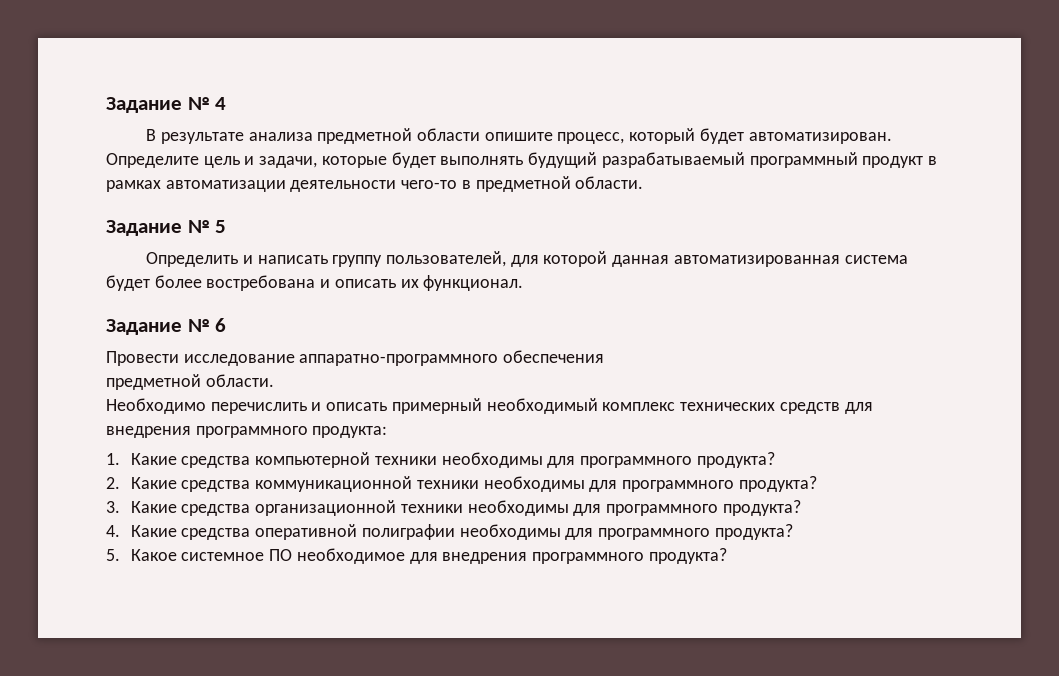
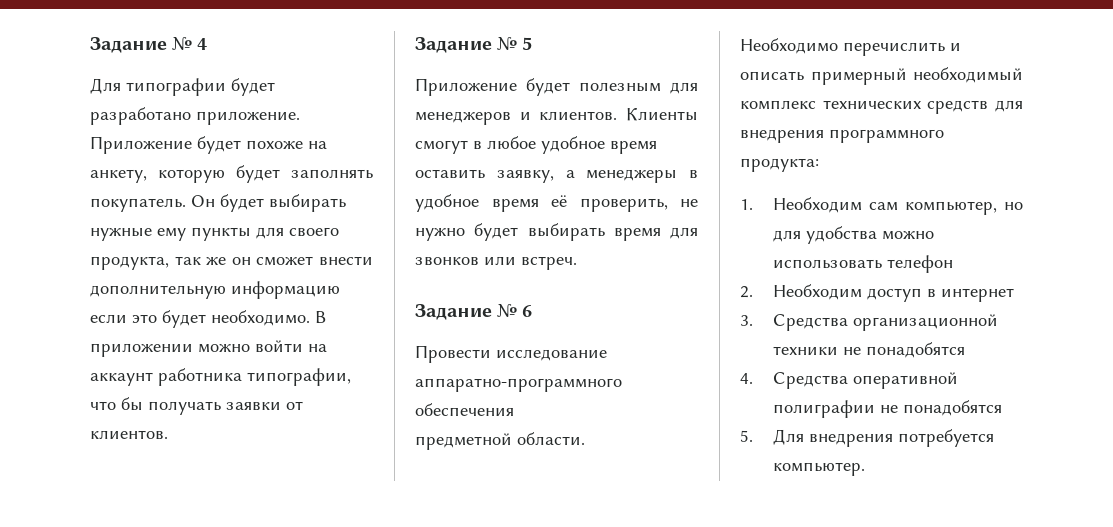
- В результате анализа предметной области опишите процесс, который будет автоматизирован. Определите цель и задачи, которые будет выполнять будущий разрабатываемый программный продукт в рамках автоматизации деятельности чего-то в предметной области.
+ Для типографии будет разработано приложение. Приложение будет похоже на анкету, которую будет заполнять покупатель. Он будет выбирать нужные ему пункты для своего продукта, так же он сможет внести дополнительную информацию если это будет необходимо. В приложении можно войти на аккаунт работника типографии, что бы получать заявки от клиентов.
  Задание № 5
- Определить и написать группу пользователей, для которой данная автоматизированная система будет более востребована и описать их функционал.
+ Приложение будет полезным для менеджеров и клиентов. Клиенты смогут в любое удобное время оставить заявку, а менеджеры в удобное время её проверить, не нужно будет выбирать время для звонков или встреч.
- 1. Какие средства компьютерной техники необходимы для программного продукта?
- 2. Какие средства коммуникационной техники необходимы для программного продукта?
- 3. Какие средства организационной техники необходимы для программного продукта?
- 4. Какие средства оперативной полиграфии необходимы для программного продукта?
- 5. Какое системное ПО необходимое для внедрения программного продукта?
+ 1. Необходим сам компьютер, но для удобства можно использовать телефон
+ 2. Необходим доступ в интернет
+ 3. Средства организационной техники не понадобятся
+ 4. Средства оперативной полиграфии не понадобятся
+ 5. Для внедрения потребуется компьютер.

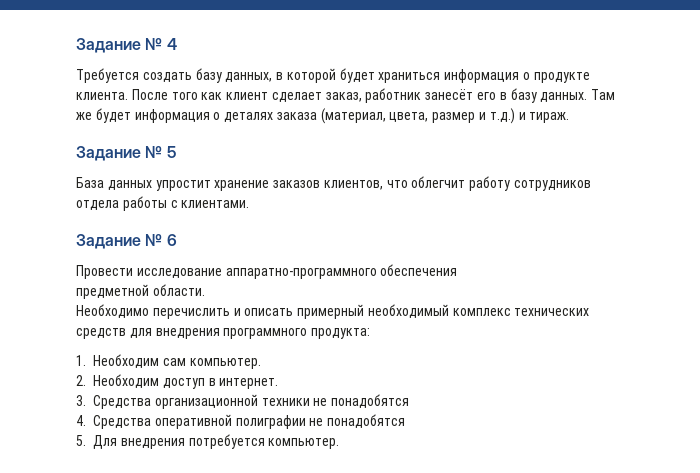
- Для типографии будет разработано приложение. Приложение будет похоже на анкету, которую будет заполнять покупатель. Он будет выбирать нужные ему пункты для своего продукта, так же он сможет внести дополнительную информацию если это будет необходимо. В приложении можно войти на аккаунт работника типографии, что бы получать заявки от клиентов.
+ Требуется создать базу данных, в которой будет храниться информация о продукте клиента. После того как клиент сделает заказ, работник занесёт его в базу данных. Там же будет информация о деталях заказа (материал, цвета, размер и т.д.) и тираж.
  Задание № 5
- Приложение будет полезным для менеджеров и клиентов. Клиенты смогут в любое удобное время оставить заявку, а менеджеры в удобное время её проверить, не нужно будет выбирать время для звонков или встреч.
+ База данных упростит хранение заказов клиентов, что облегчит работу сотрудников отдела работы с клиентами.
- 1. Необходим сам компьютер, но для удобства можно использовать телефон
+ 1. Необходим сам компьютер.
- 2. Необходим доступ в интернет
+ 2. Необходим доступ в интернет.

